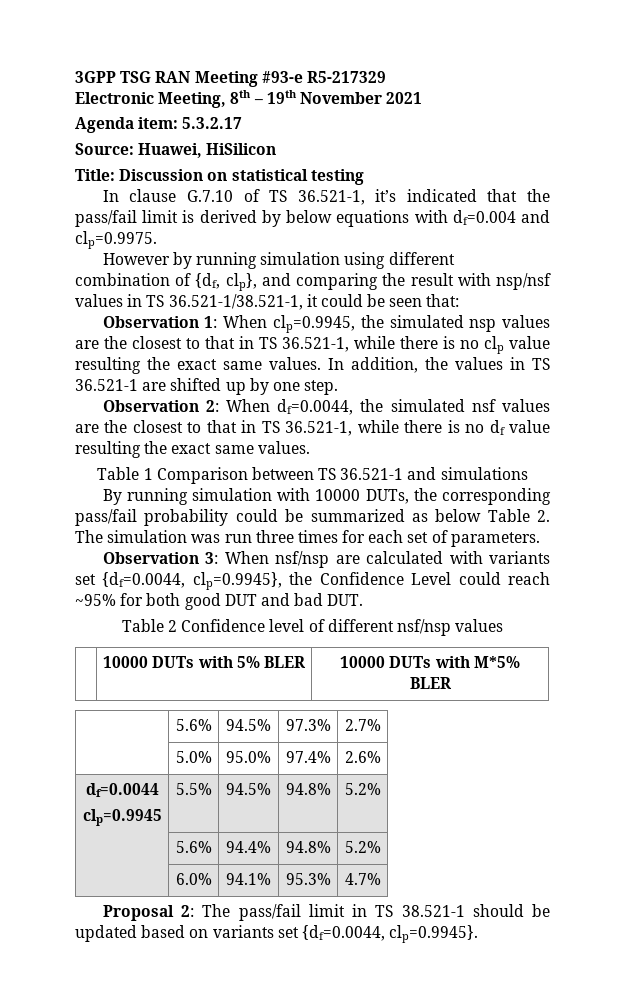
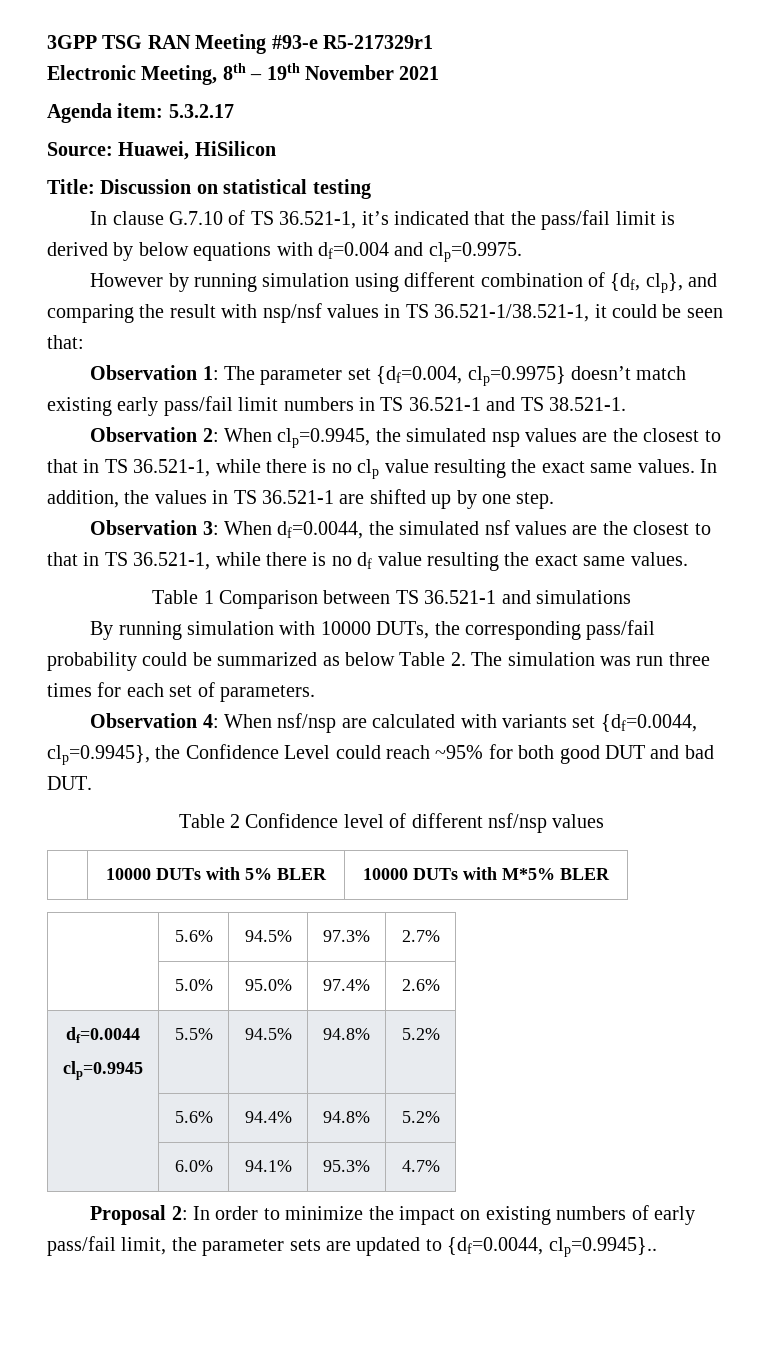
- 3GPP TSG RAN Meeting #93-e R5-217329
+ 3GPP TSG RAN Meeting #93-e R5-217329r1
- Observation 1: When clp=0.9945, the simulated nsp values are the closest to that in TS 36.521-1, while there is no clp value resulting the exact same values.
+ Observation 1: The parameter set {df=0.004, clp=0.9975} doesn’t match existing early pass/fail limit numbers in TS 36.521-1 and TS 38.521-1.
+ Observation 2: When clp=0.9945, the simulated nsp values are the closest to that in TS 36.521-1, while there is no clp value resulting the exact same values.
- Observation 2: When df=0.0044, the simulated nsf values are the closest to that in TS 36.521-1, while there is no df value resulting the exact same values.
+ Observation 3: When df=0.0044, the simulated nsf values are the closest to that in TS 36.521-1, while there is no df value resulting the exact same values.
- Observation 3: When nsf/nsp are calculated with variants set {df=0.0044, clp=0.9945}, the Confidence Level could reach ~95% for both good DUT and bad DUT.
+ Observation 4: When nsf/nsp are calculated with variants set {df=0.0044, clp=0.9945}, the Confidence Level could reach ~95% for both good DUT and bad DUT.
- Proposal 2: The pass/fail limit in TS 38.521-1 should be updated based on variants set {df=0.0044, clp=0.9945}.
+ Proposal 2: In order to minimize the impact on existing numbers of early pass/fail limit, the parameter sets are updated to {df=0.0044, clp=0.9945}..

